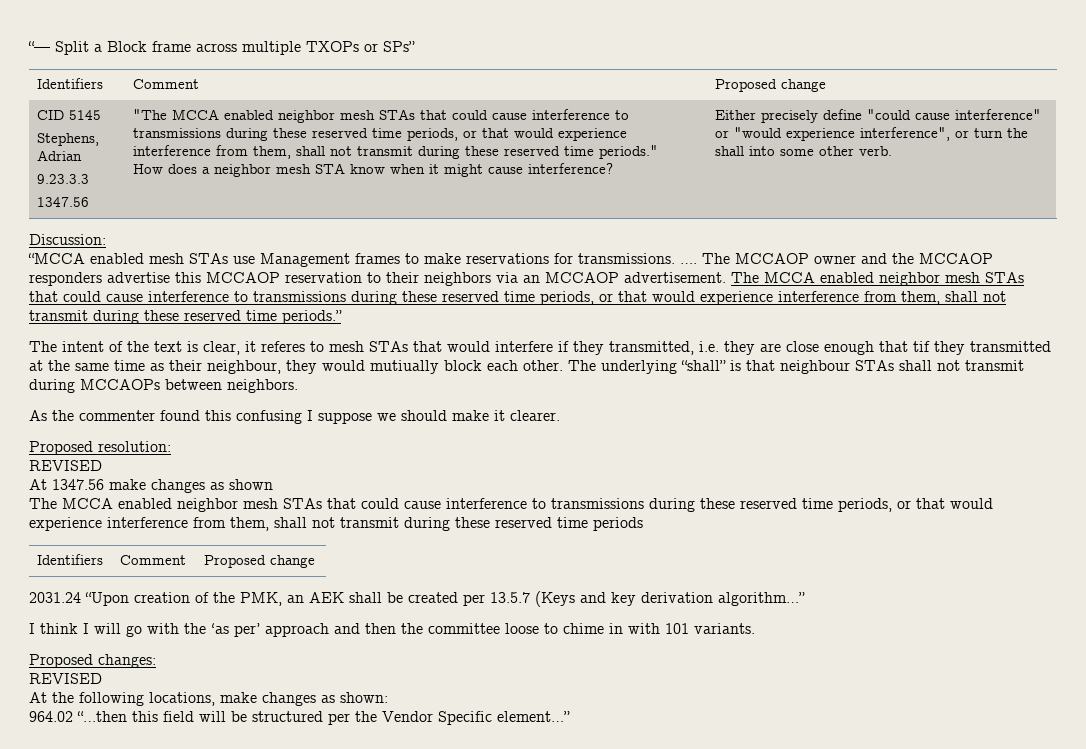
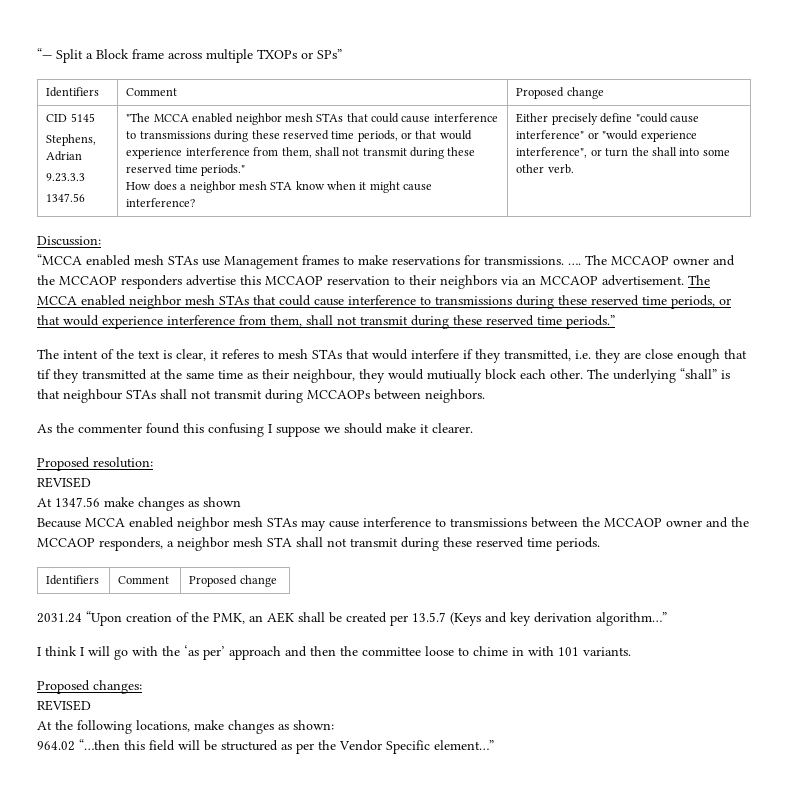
- The MCCA enabled neighbor mesh STAs that could cause interference to transmissions during these reserved time periods, or that would experience interference from them, shall not transmit during these reserved time periods
+ Because MCCA enabled neighbor mesh STAs may cause interference to transmissions between the MCCAOP owner and the MCCAOP responders, a neighbor mesh STA shall not transmit during these reserved time periods.
- 964.02 “…then this field will be structured per the Vendor Specific element…”
+ 964.02 “…then this field will be structured as per the Vendor Specific element…”

